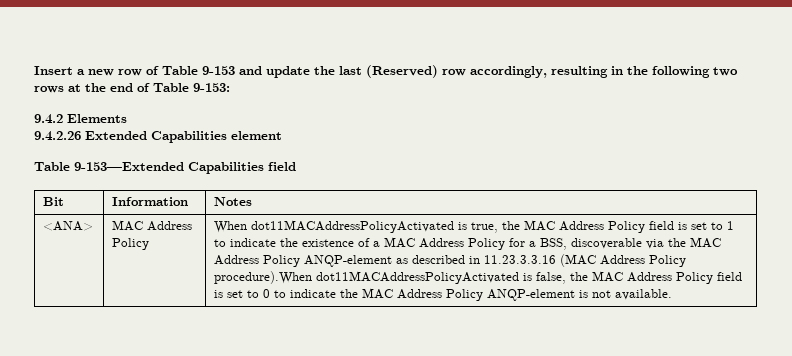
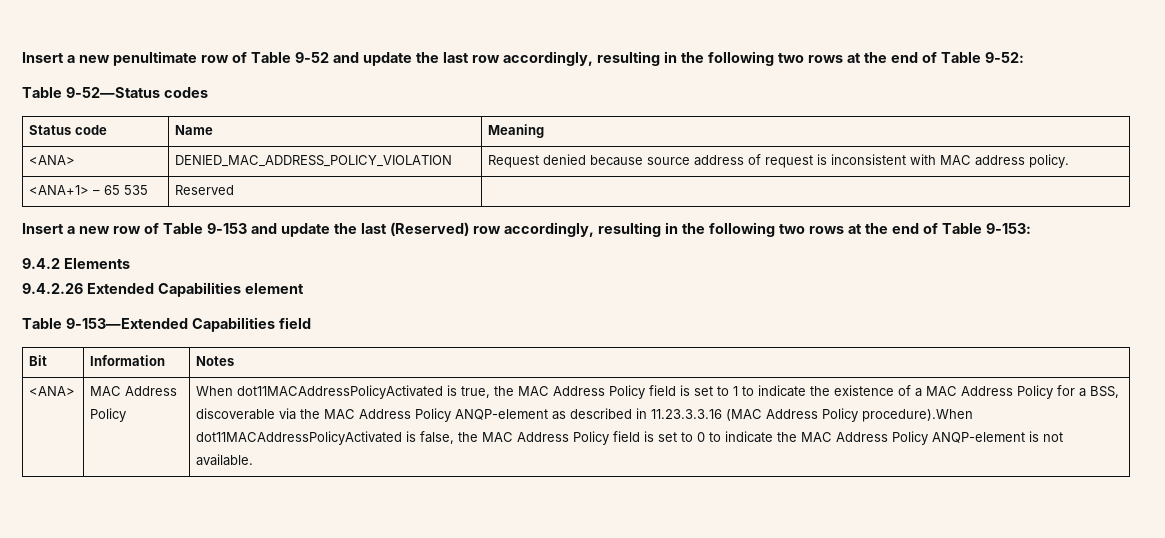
+ Insert a new penultimate row of Table 9-52 and update the last row accordingly, resulting in the following two rows at the end of Table 9-52:
+ Table 9-52—Status codes
+ Status code | Name | Meaning
+ <ANA> | DENIED_MAC_ADDRESS_POLICY_VIOLATION | Request denied because source address of request is inconsistent with MAC address policy.
+ <ANA+1> – 65 535 | Reserved |

